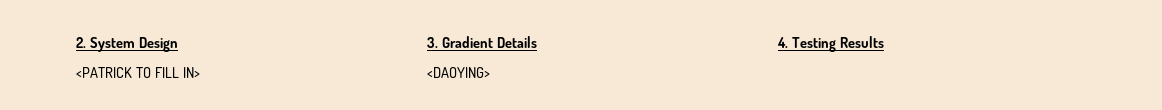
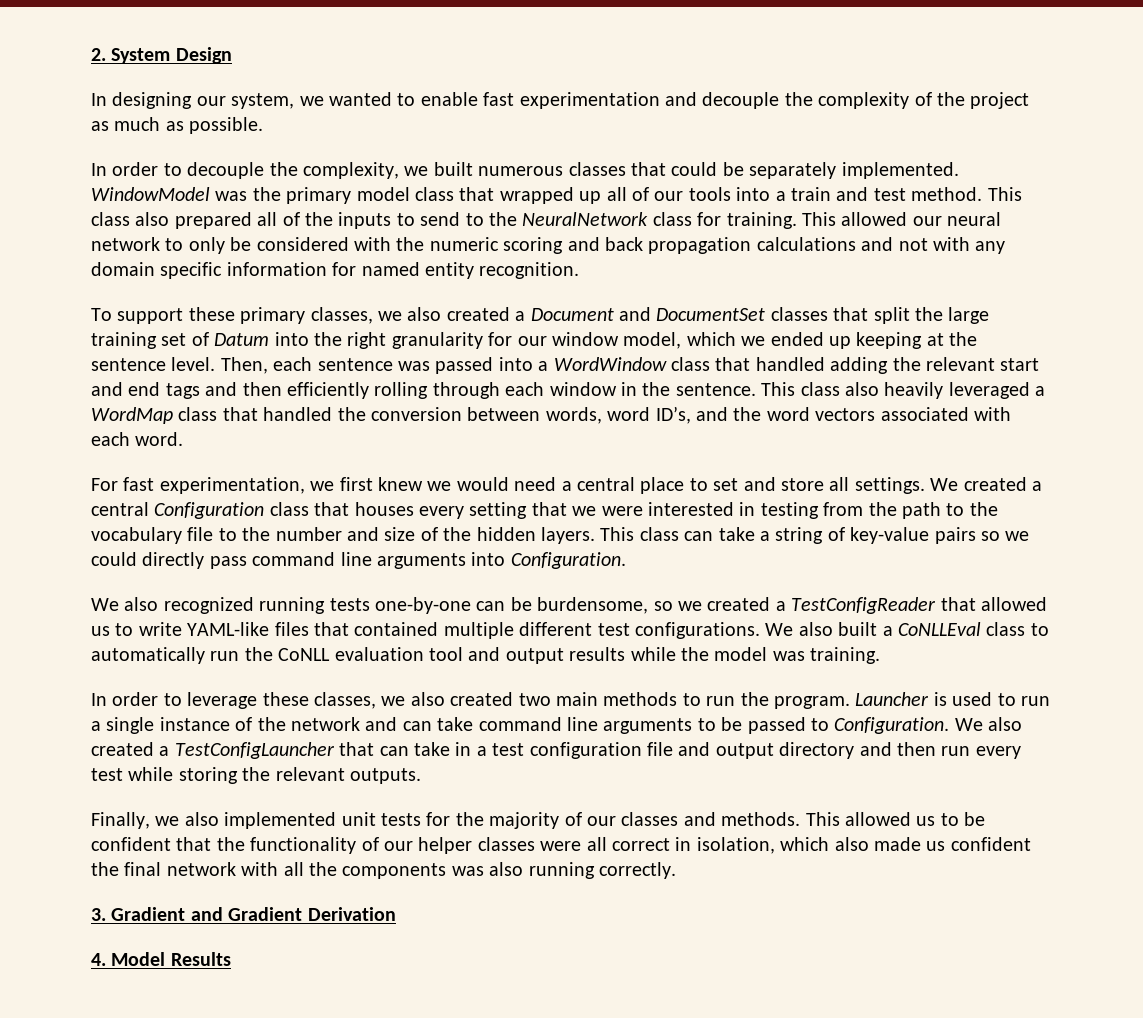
- <PATRICK TO FILL IN>
+ In designing our system, we wanted to enable fast experimentation and decouple the complexity of the project as much as possible.
+ In order to decouple the complexity, we built numerous classes that could be separately implemented. WindowModel was the primary model class that wrapped up all of our tools into a train and test method. This class also prepared all of the inputs to send to the NeuralNetwork class for training. This allowed our neural network to only be considered with the numeric scoring and back propagation calculations and not with any domain specific information for named entity recognition.
+ To support these primary classes, we also created a Document and DocumentSet classes that split the large training set of Datum into the right granularity for our window model, which we ended up keeping at the sentence level. Then, each sentence was passed into a WordWindow class that handled adding the relevant start and end tags and then efficiently rolling through each window in the sentence. This class also heavily leveraged a WordMap class that handled the conversion between words, word ID’s, and the word vectors associated with each word.
+ For fast experimentation, we first knew we would need a central place to set and store all settings. We created a central Configuration class that houses every setting that we were interested in testing from the path to the vocabulary file to the number and size of the hidden layers. This class can take a string of key-value pairs so we could directly pass command line arguments into Configuration.
+ We also recognized running tests one-by-one can be burdensome, so we created a TestConfigReader that allowed us to write YAML-like files that contained multiple different test configurations. We also built a CoNLLEval class to automatically run the CoNLL evaluation tool and output results while the model was training.
+ In order to leverage these classes, we also created two main methods to run the program. Launcher is used to run a single instance of the network and can take command line arguments to be passed to Configuration. We also created a TestConfigLauncher that can take in a test configuration file and output directory and then run every test while storing the relevant outputs.
+ Finally, we also implemented unit tests for the majority of our classes and methods. This allowed us to be confident that the functionality of our helper classes were all correct in isolation, which also made us confident the final network with all the components was also running correctly.
- 3. Gradient Details
- <DAOYING>
+ 3. Gradient and Gradient Derivation
- 4. Testing Results
+ 4. Model Results

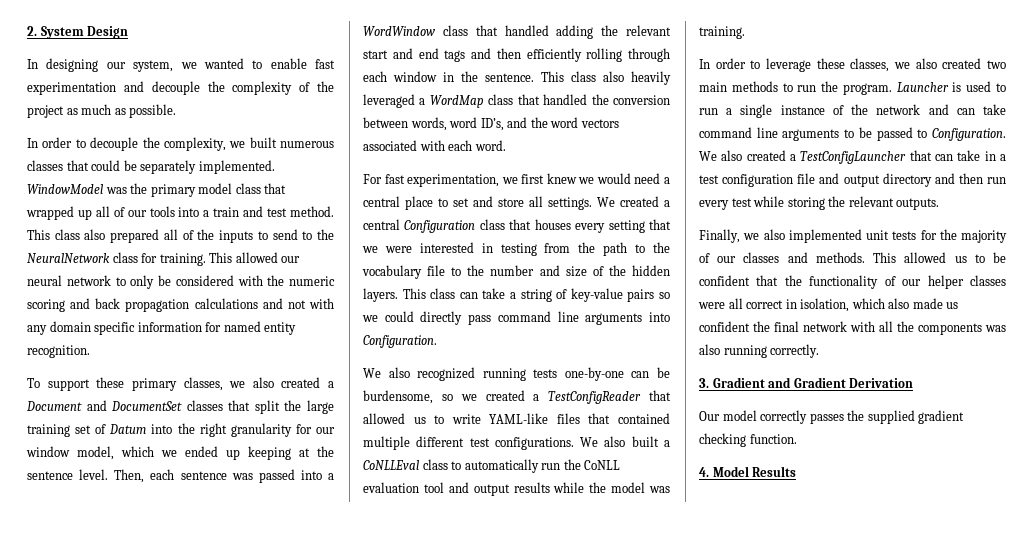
+ Our model correctly passes the supplied gradient checking function.

